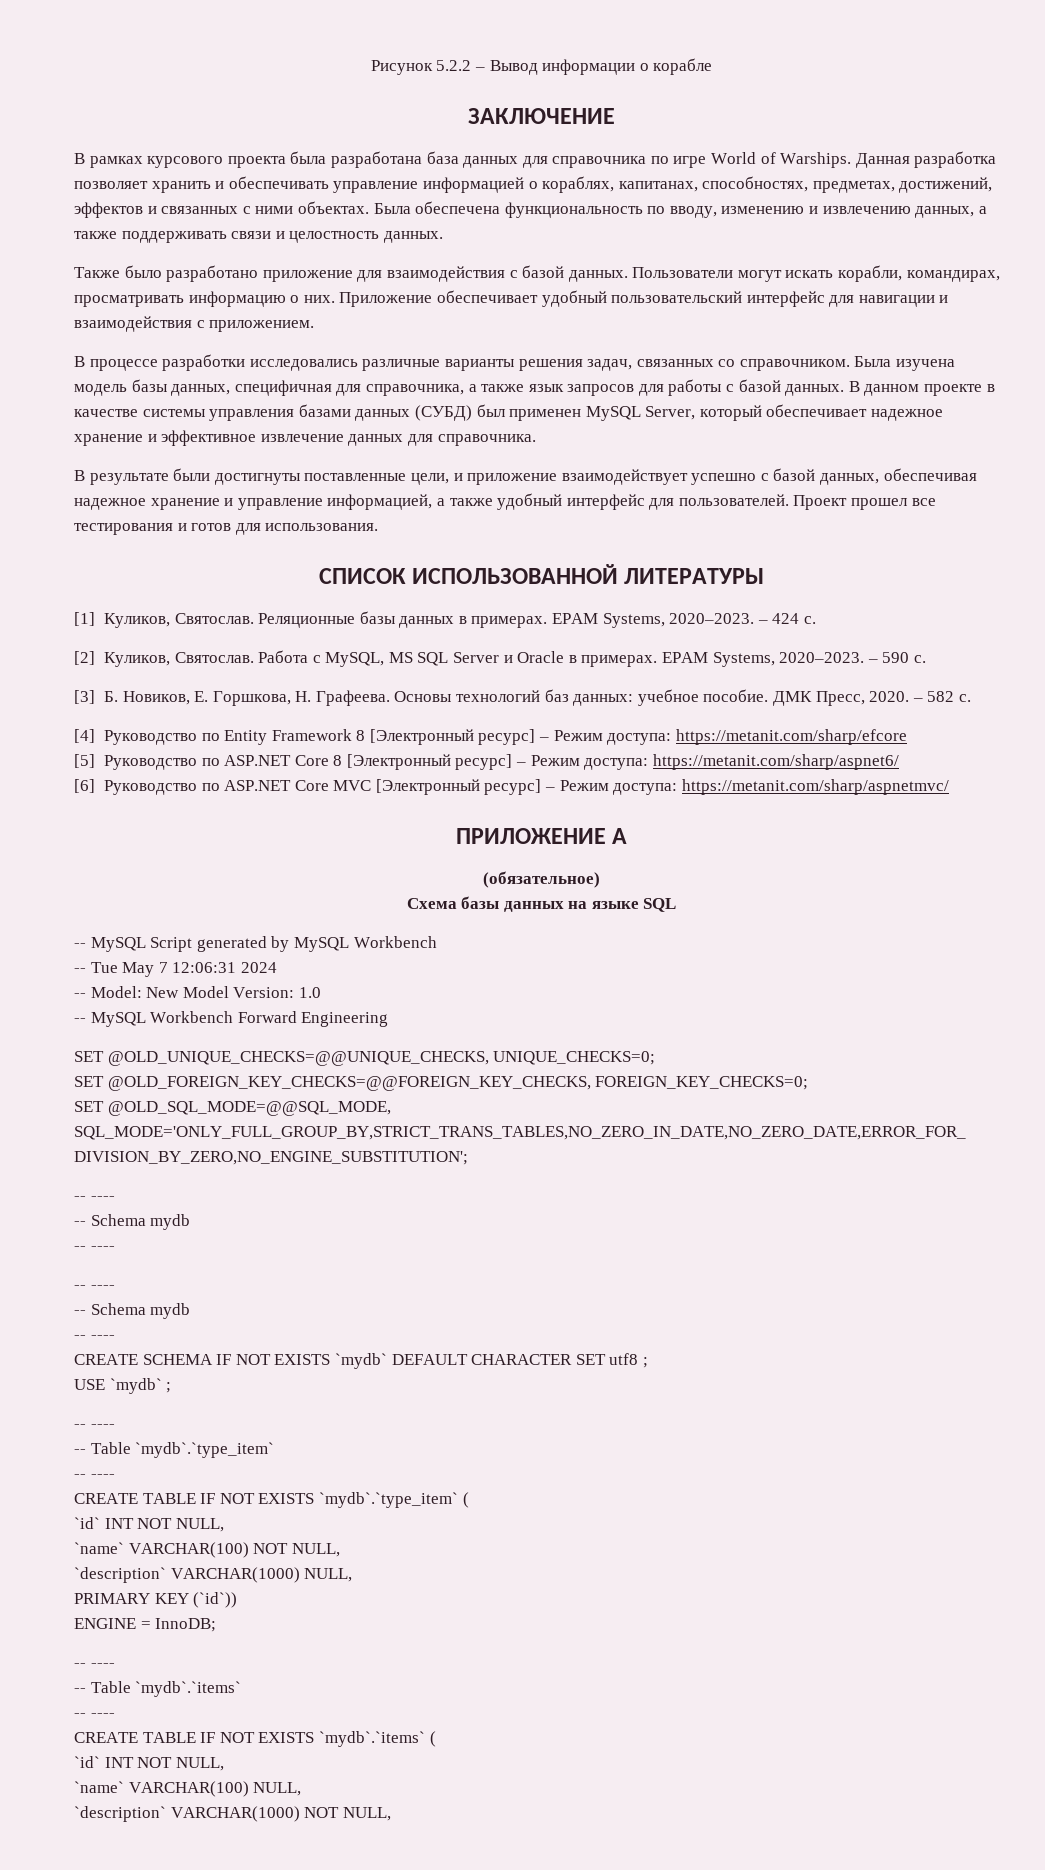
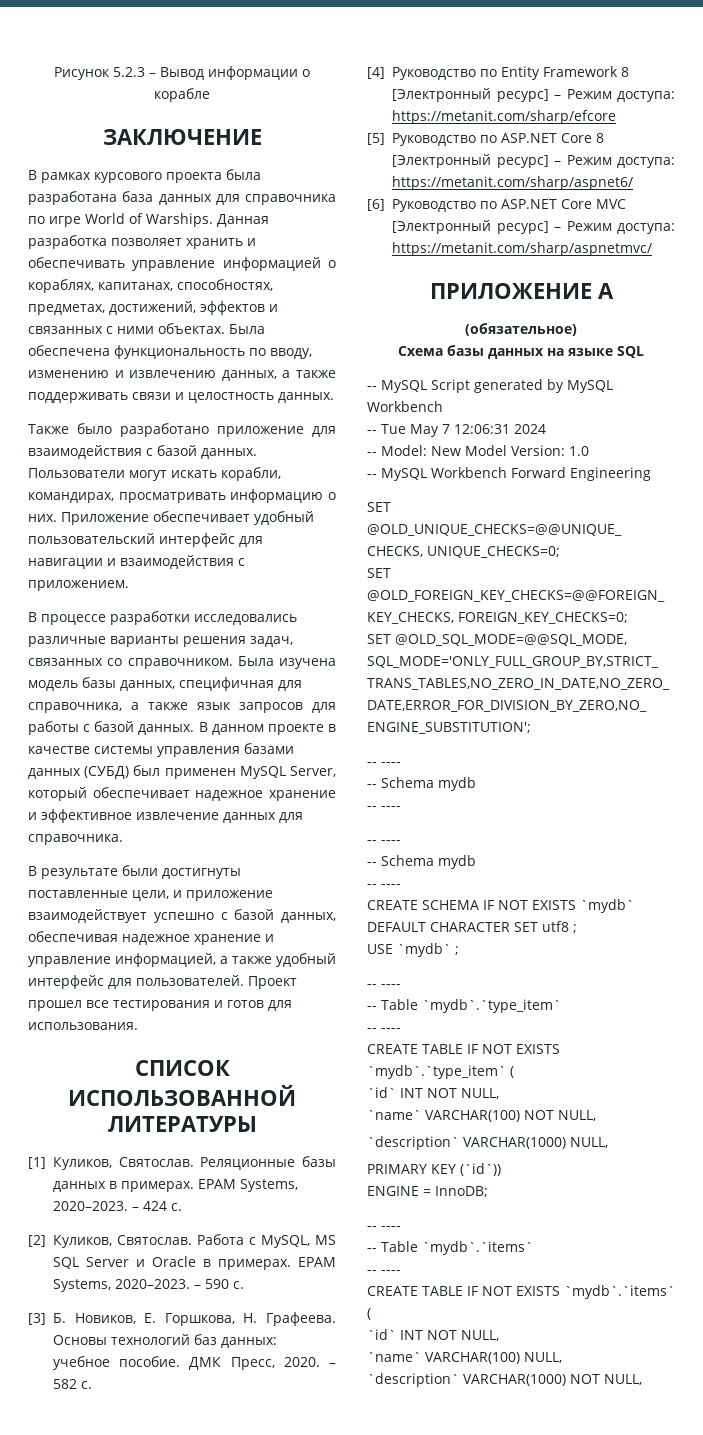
- Рисунок 5.2.2 – Вывод информации о корабле
+ Рисунок 5.2.3 – Вывод информации о корабле

